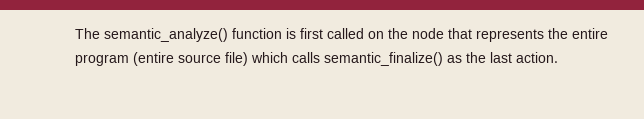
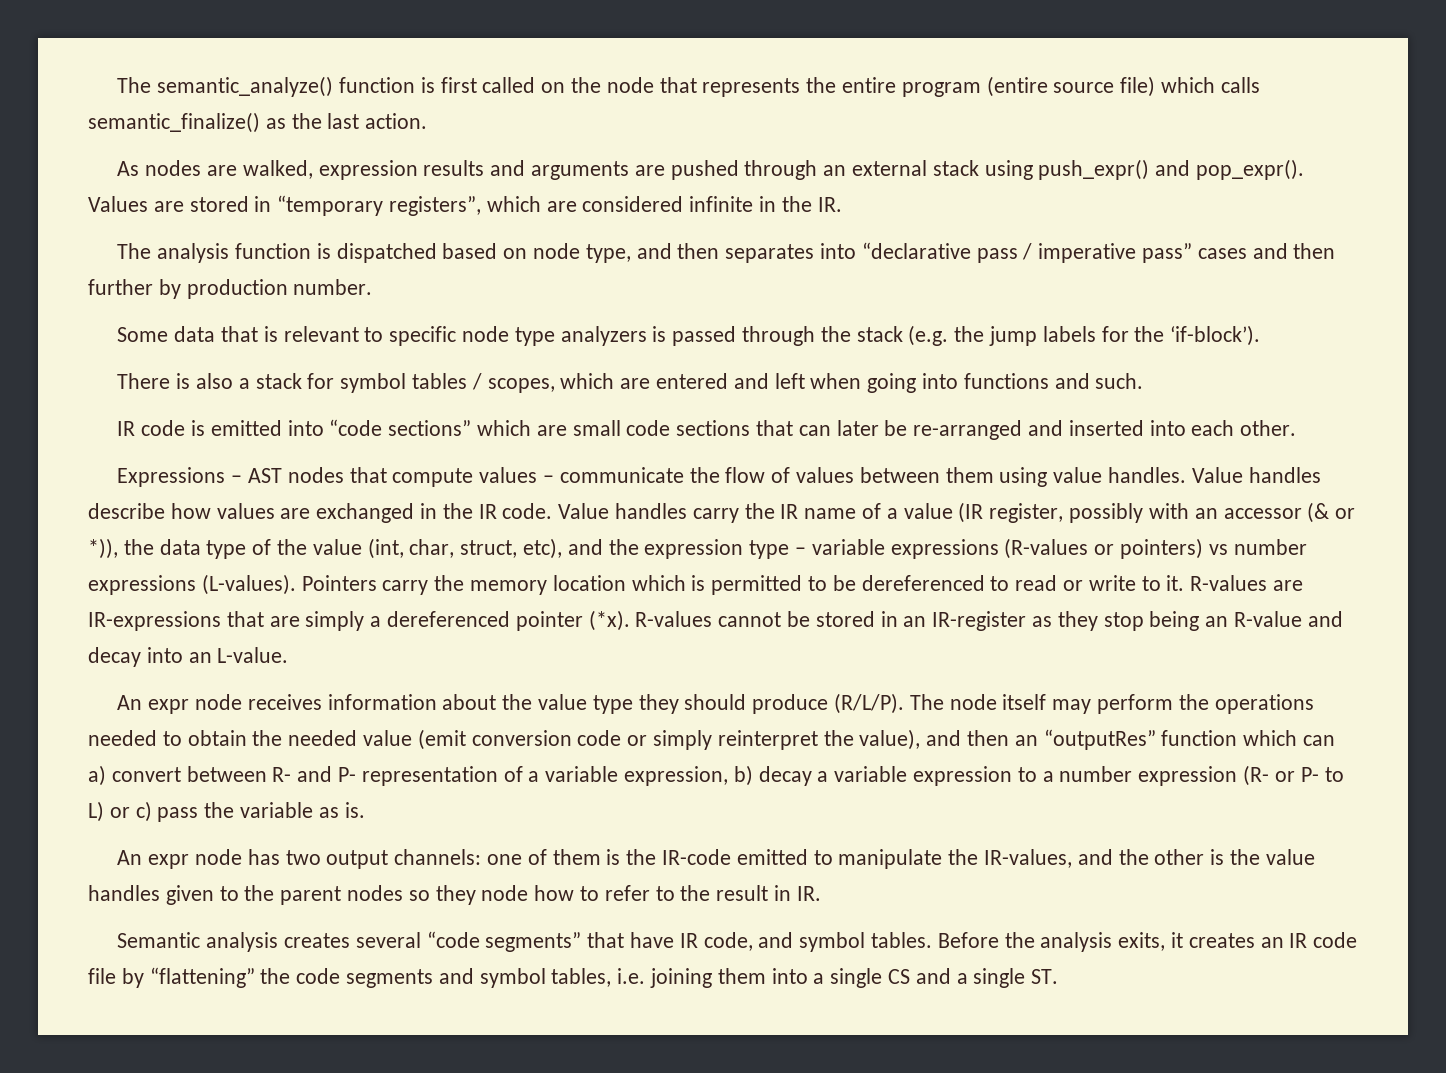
+ As nodes are walked, expression results and arguments are pushed through an external stack using push_expr() and pop_expr(). Values are stored in “temporary registers”, which are considered infinite in the IR.
+ The analysis function is dispatched based on node type, and then separates into “declarative pass / imperative pass” cases and then further by production number.
+ Some data that is relevant to specific node type analyzers is passed through the stack (e.g. the jump labels for the ‘if-block’).
+ There is also a stack for symbol tables / scopes, which are entered and left when going into functions and such.
+ IR code is emitted into “code sections” which are small code sections that can later be re-arranged and inserted into each other.
+ Expressions – AST nodes that compute values – communicate the flow of values between them using value handles. Value handles describe how values are exchanged in the IR code. Value handles carry the IR name of a value (IR register, possibly with an accessor (& or *)), the data type of the value (int, char, struct, etc), and the expression type – variable expressions (R-values or pointers) vs number expressions (L-values). Pointers carry the memory location which is permitted to be dereferenced to read or write to it. R-values are IR-expressions that are simply a dereferenced pointer (*x). R-values cannot be stored in an IR-register as they stop being an R-value and decay into an L-value.
+ An expr node receives information about the value type they should produce (R/L/P). The node itself may perform the operations needed to obtain the needed value (emit conversion code or simply reinterpret the value), and then an “outputRes” function which can a) convert between R- and P- representation of a variable expression, b) decay a variable expression to a number expression (R- or P- to L) or c) pass the variable as is.
+ An expr node has two output channels: one of them is the IR-code emitted to manipulate the IR-values, and the other is the value handles given to the parent nodes so they node how to refer to the result in IR.
+ Semantic analysis creates several “code segments” that have IR code, and symbol tables. Before the analysis exits, it creates an IR code file by “flattening” the code segments and symbol tables, i.e. joining them into a single CS and a single ST.

